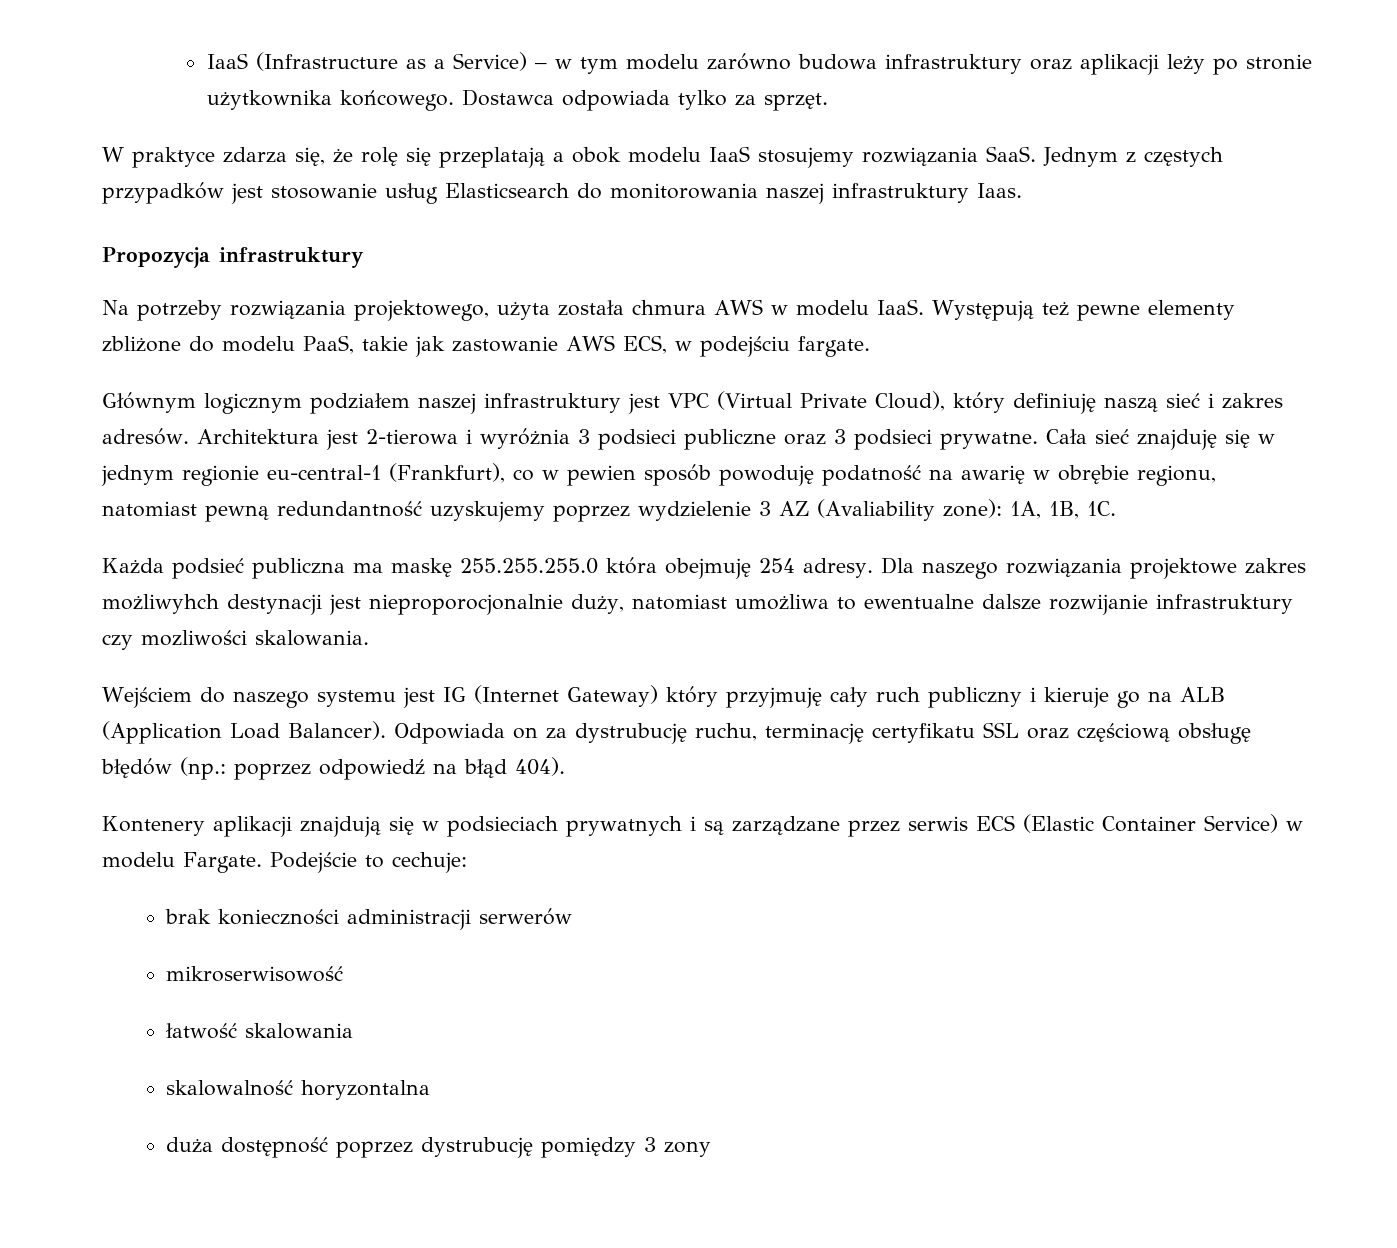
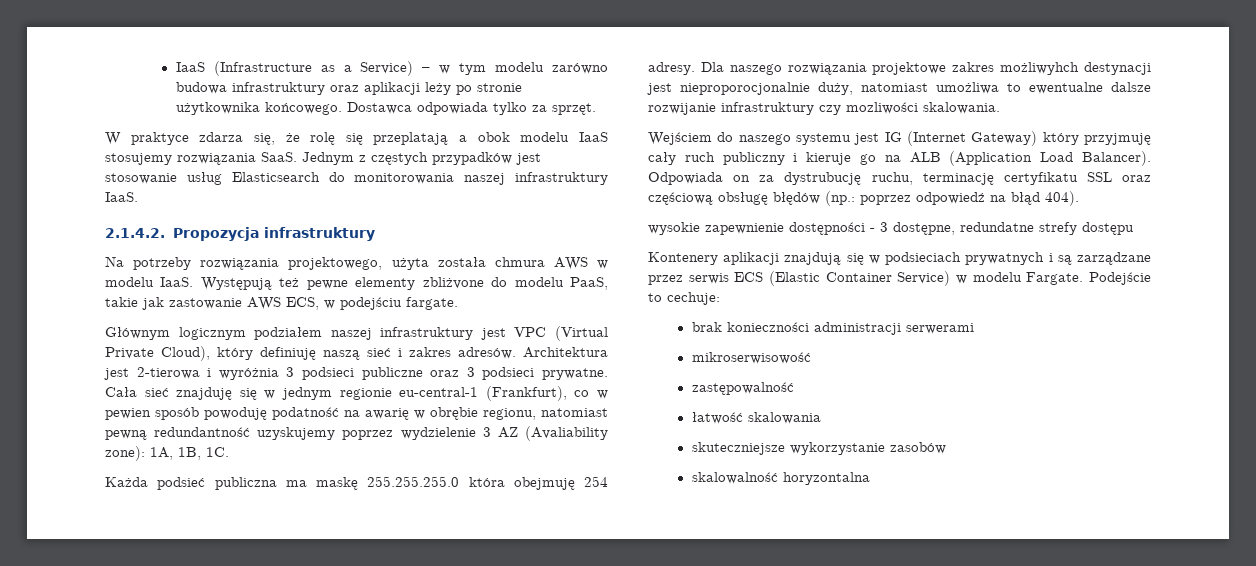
- Jednym z częstych przypadków jest stosowanie usług Elasticsearch do monitorowania naszej infrastruktury Iaas.
- Propozycja infrastruktury
+ Jednym z częstych przypadków jest stosowanie usług Elasticsearch do monitorowania naszej infrastruktury IaaS.
+ 2.1.4.2. Propozycja infrastruktury
- Występują też pewne elementy zbliżone do modelu PaaS, takie jak zastowanie AWS ECS, w podejściu fargate.
+ Występują też pewne elementy zbliżvone do modelu PaaS, takie jak zastowanie AWS ECS, w podejściu fargate.
+ wysokie zapewnienie dostępności - 3 dostępne, redundatne strefy dostępu
- brak konieczności administracji serwerów
+ brak konieczności administracji serwerami
+ zastępowalność
+ skuteczniejsze wykorzystanie zasobów
- duża dostępność poprzez dystrubucję pomiędzy 3 zony

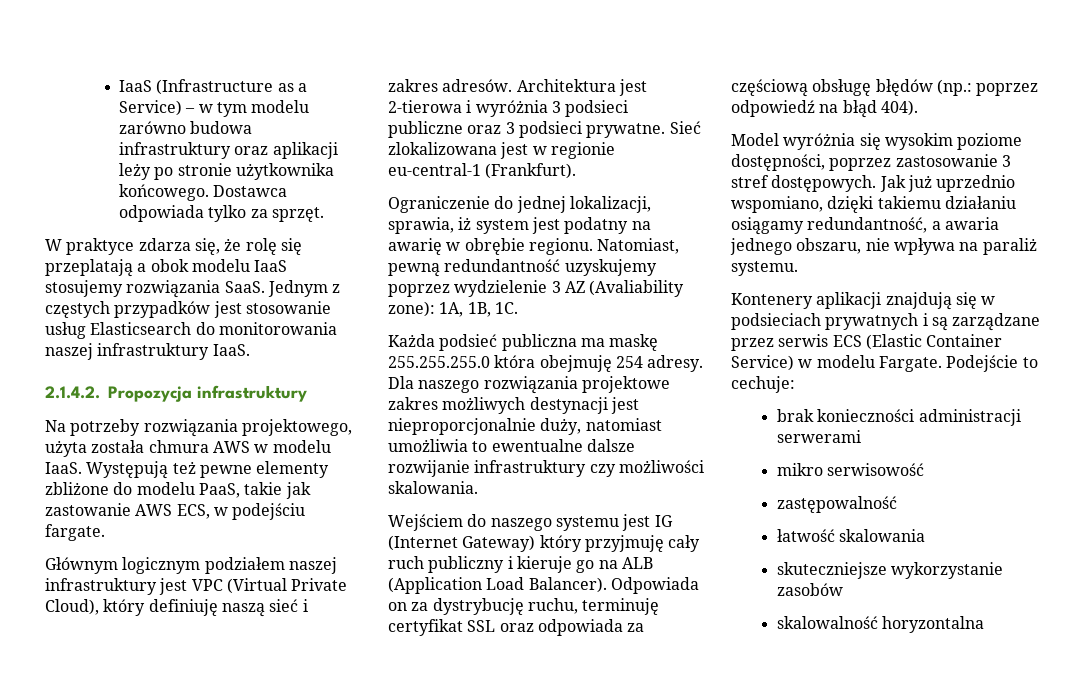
- Występują też pewne elementy zbliżvone do modelu PaaS, takie jak zastowanie AWS ECS, w podejściu fargate.
+ Występują też pewne elementy zbliżone do modelu PaaS, takie jak zastowanie AWS ECS, w podejściu fargate.
- Cała sieć znajduję się w jednym regionie eu-central-1 (Frankfurt), co w pewien sposób powoduję podatność na awarię w obrębie regionu, natomiast pewną redundantność uzyskujemy poprzez wydzielenie 3 AZ (Avaliability zone): 1A, 1B, 1C.
+ Sieć zlokalizowana jest w regionie eu-central-1 (Frankfurt).
+ Ograniczenie do jednej lokalizacji, sprawia, iż system jest podatny na awarię w obrębie regionu. Natomiast, pewną redundantność uzyskujemy poprzez wydzielenie 3 AZ (Avaliability zone): 1A, 1B, 1C.
- Dla naszego rozwiązania projektowe zakres możliwyhch destynacji jest nieproporocjonalnie duży, natomiast umożliwa to ewentualne dalsze rozwijanie infrastruktury czy mozliwości skalowania.
+ Dla naszego rozwiązania projektowe zakres możliwych destynacji jest nieproporcjonalnie duży, natomiast umożliwia to ewentualne dalsze rozwijanie infrastruktury czy możliwości skalowania.
- Odpowiada on za dystrubucję ruchu, terminację certyfikatu SSL oraz częściową obsługę błędów (np.: poprzez odpowiedź na błąd 404).
+ Odpowiada on za dystrybucję ruchu, terminuję certyfikat SSL oraz odpowiada za częściową obsługę błędów (np.: poprzez odpowiedź na błąd 404).
- wysokie zapewnienie dostępności - 3 dostępne, redundatne strefy dostępu
+ Model wyróżnia się wysokim poziome dostępności, poprzez zastosowanie 3 stref dostępowych. Jak już uprzednio wspomiano, dzięki takiemu działaniu osiągamy redundantność, a awaria jednego obszaru, nie wpływa na paraliż systemu.
- mikroserwisowość
+ mikro serwisowość

